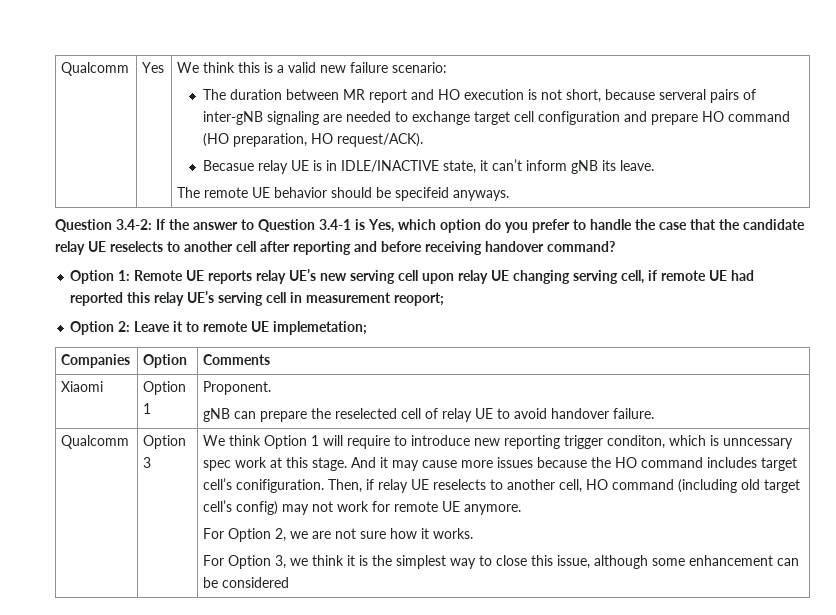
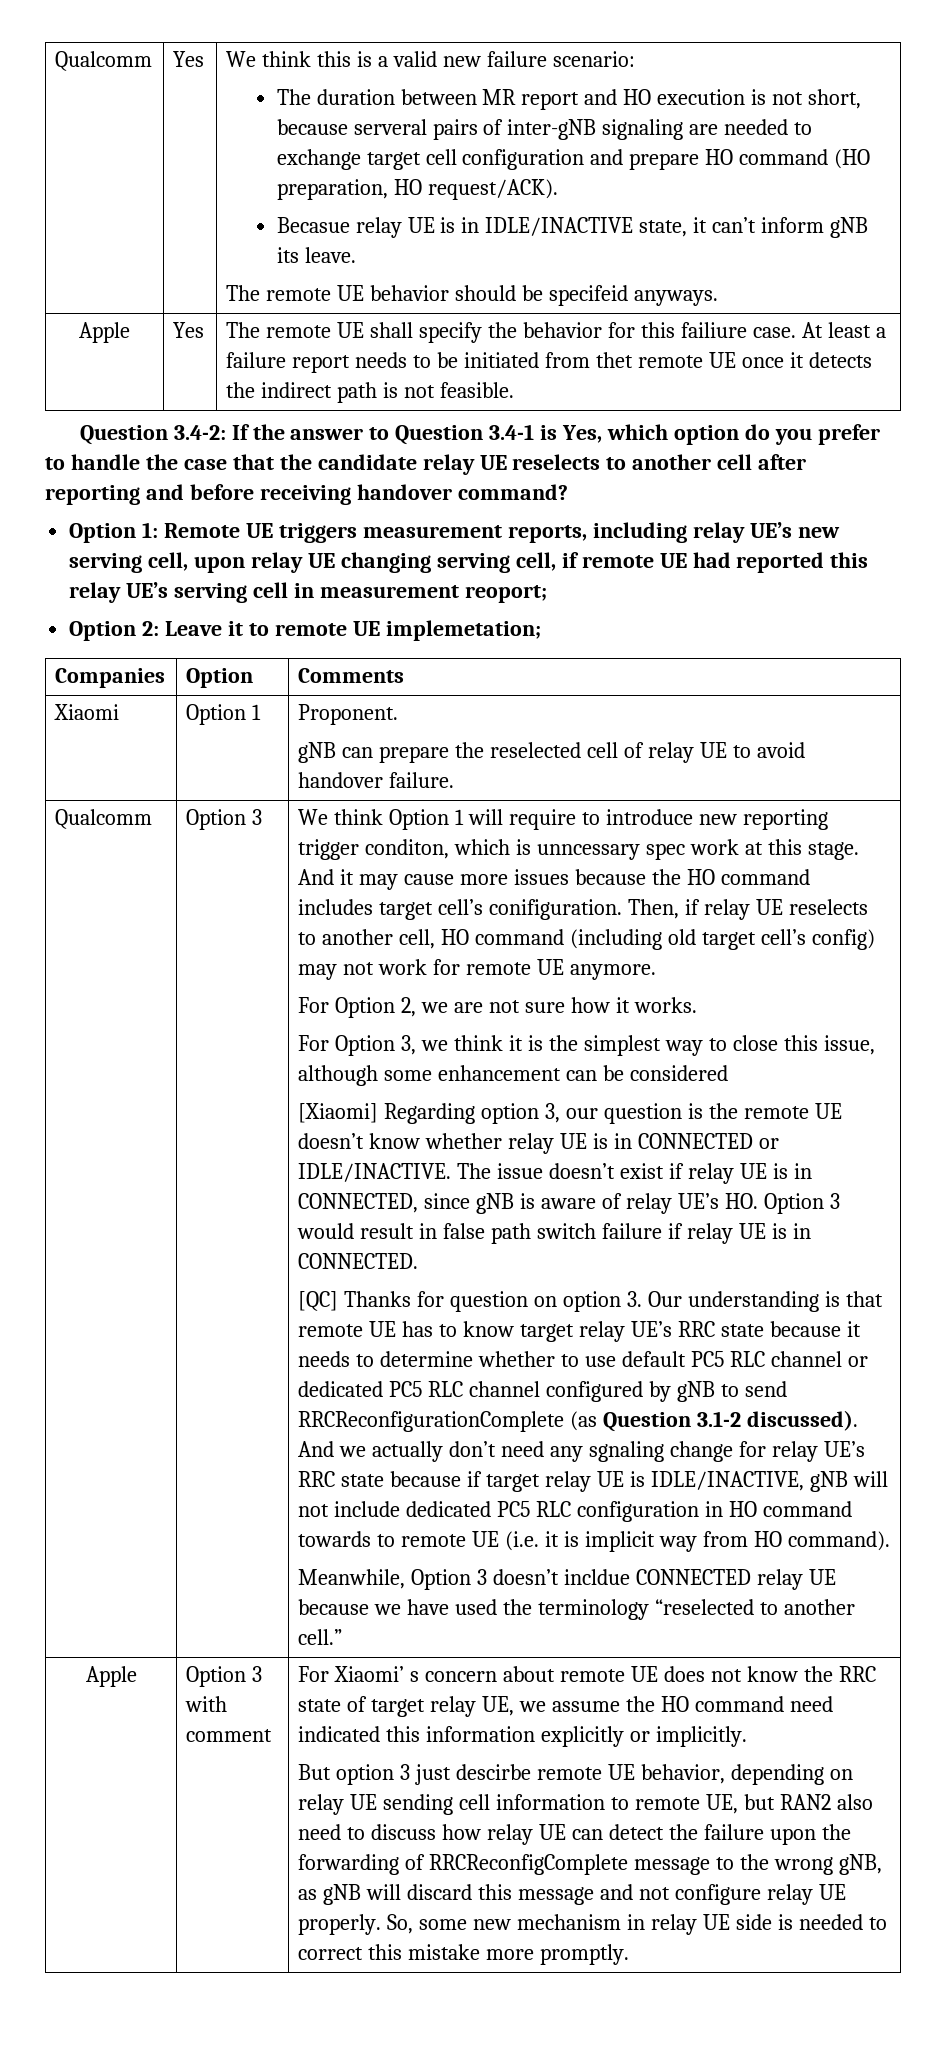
+ Apple | Yes | The remote UE shall specify the behavior for this failiure case. At least a failure report needs to be initiated from thet remote UE once it detects the indirect path is not feasible.
- Option 1: Remote UE reports relay UE’s new serving cell upon relay UE changing serving cell, if remote UE had reported this relay UE’s serving cell in measurement reoport;
+ Option 1: Remote UE triggers measurement reports, including relay UE’s new serving cell, upon relay UE changing serving cell, if remote UE had reported this relay UE’s serving cell in measurement reoport;
+ [Xiaomi] Regarding option 3, our question is the remote UE doesn’t know whether relay UE is in CONNECTED or IDLE/INACTIVE. The issue doesn’t exist if relay UE is in CONNECTED, since gNB is aware of relay UE’s HO. Option 3 would result in false path switch failure if relay UE is in CONNECTED.
+ [QC] Thanks for question on option 3. Our understanding is that remote UE has to know target relay UE’s RRC state because it needs to determine whether to use default PC5 RLC channel or dedicated PC5 RLC channel configured by gNB to send RRCReconfigurationComplete (as Question 3.1-2 discussed). And we actually don’t need any sgnaling change for relay UE’s RRC state because if target relay UE is IDLE/INACTIVE, gNB will not include dedicated PC5 RLC configuration in HO command towards to remote UE (i.e. it is implicit way from HO command).
+ Meanwhile, Option 3 doesn’t incldue CONNECTED relay UE because we have used the terminology “reselected to another cell.”
+ Apple | Option 3 with comment | For Xiaomi’ s concern about remote UE does not know the RRC state of target relay UE, we assume the HO command need indicated this information explicitly or implicitly.
+ But option 3 just descirbe remote UE behavior, depending on relay UE sending cell information to remote UE, but RAN2 also need to discuss how relay UE can detect the failure upon the forwarding of RRCReconfigComplete message to the wrong gNB, as gNB will discard this message and not configure relay UE properly. So, some new mechanism in relay UE side is needed to correct this mistake more promptly.

